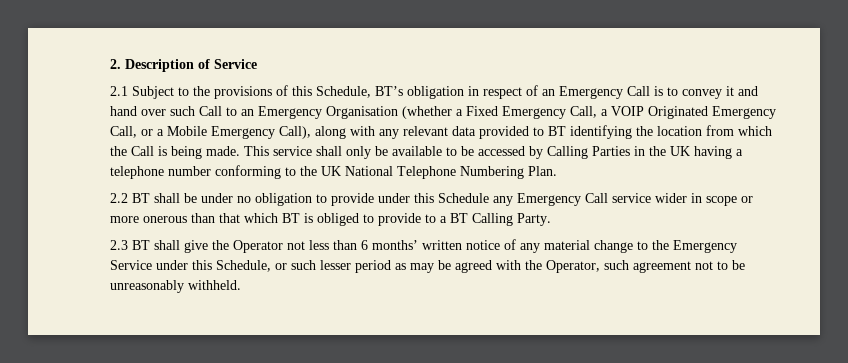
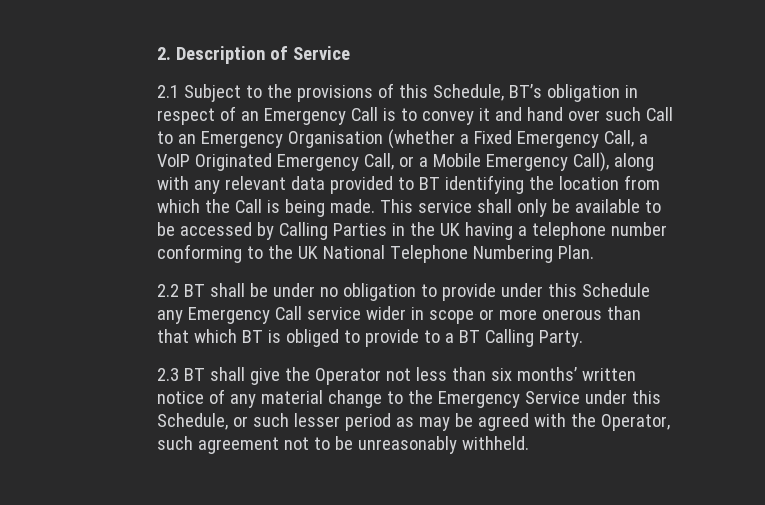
- 2.1 Subject to the provisions of this Schedule, BT’s obligation in respect of an Emergency Call is to convey it and hand over such Call to an Emergency Organisation (whether a Fixed Emergency Call, a VOIP Originated Emergency Call, or a Mobile Emergency Call), along with any relevant data provided to BT identifying the location from which the Call is being made.
+ 2.1 Subject to the provisions of this Schedule, BT’s obligation in respect of an Emergency Call is to convey it and hand over such Call to an Emergency Organisation (whether a Fixed Emergency Call, a VoIP Originated Emergency Call, or a Mobile Emergency Call), along with any relevant data provided to BT identifying the location from which the Call is being made.
- 2.3 BT shall give the Operator not less than 6 months’ written notice of any material change to the Emergency Service under this Schedule, or such lesser period as may be agreed with the Operator, such agreement not to be unreasonably withheld.
+ 2.3 BT shall give the Operator not less than six months’ written notice of any material change to the Emergency Service under this Schedule, or such lesser period as may be agreed with the Operator, such agreement not to be unreasonably withheld.

